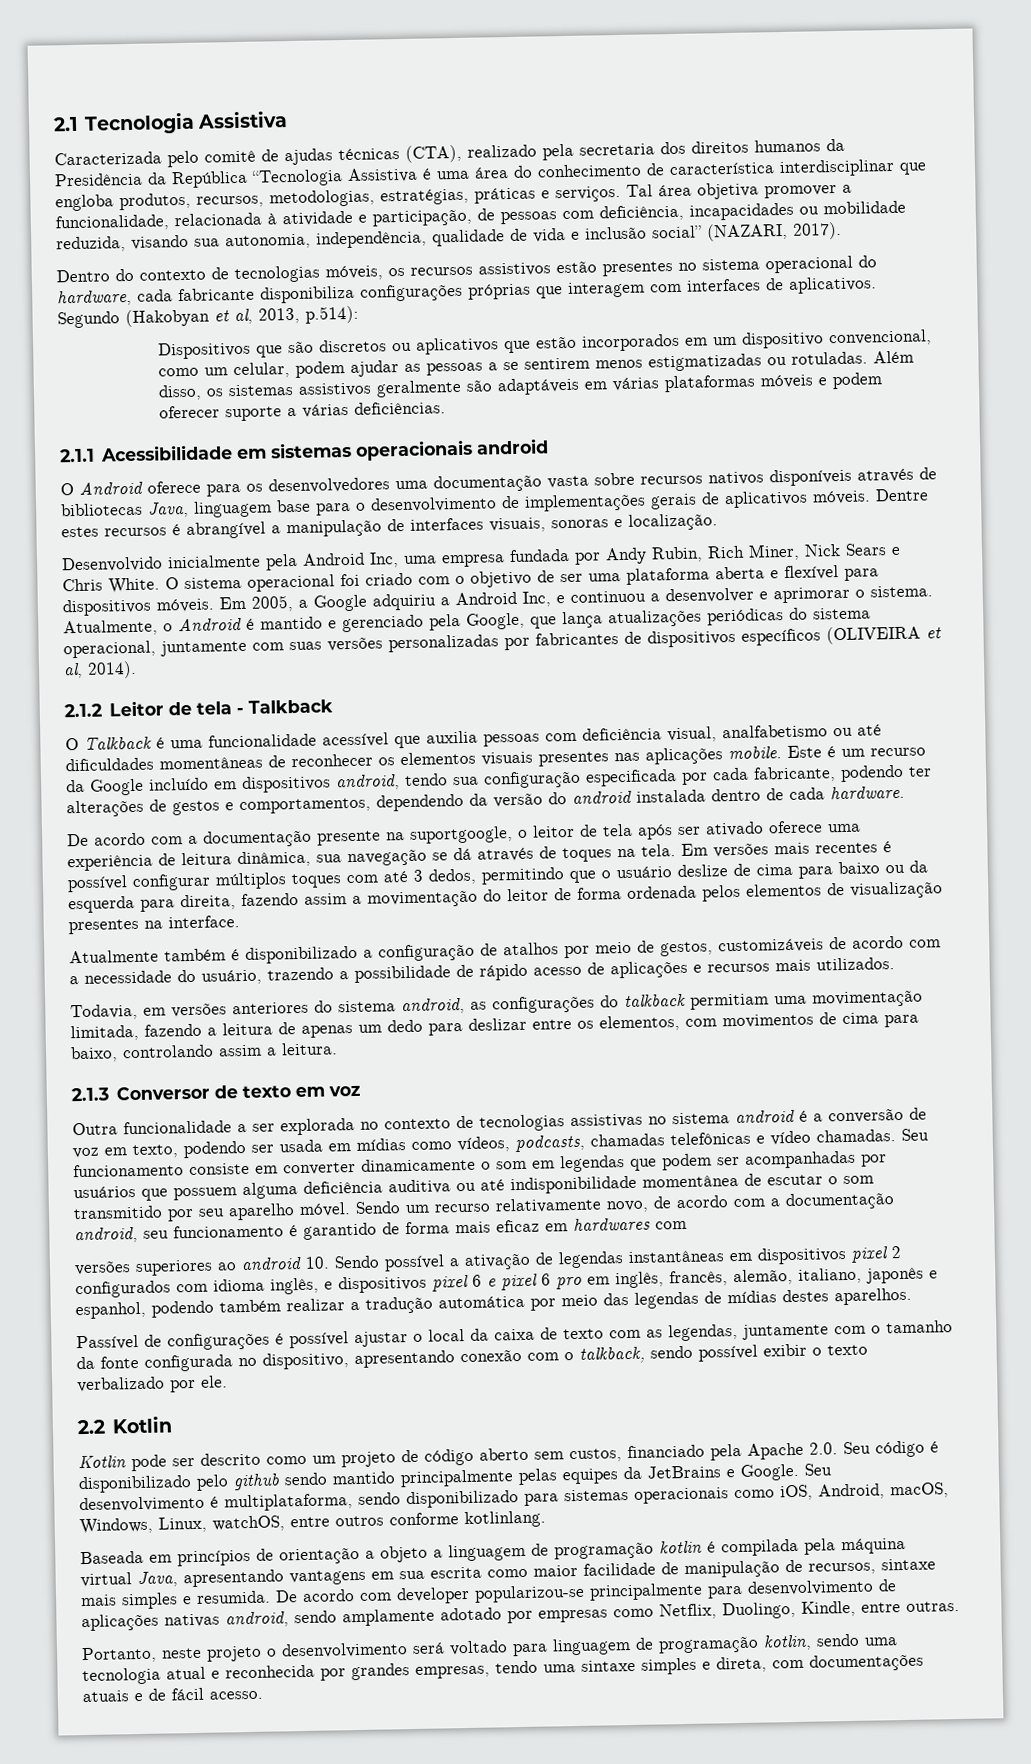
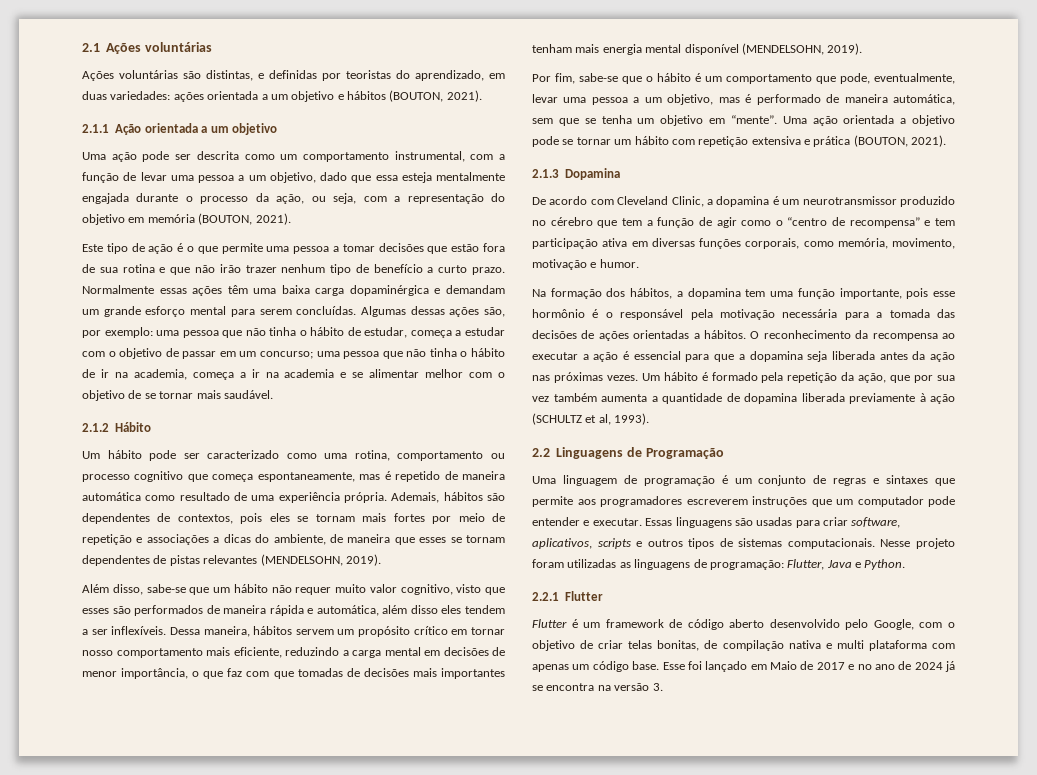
- 2.1 Tecnologia Assistiva
- Caracterizada pelo comitê de ajudas técnicas (CTA), realizado pela secretaria dos direitos humanos da Presidência da República “Tecnologia Assistiva é uma área do conhecimento de característica interdisciplinar que engloba produtos, recursos, metodologias, estratégias, práticas e serviços. Tal área objetiva promover a funcionalidade, relacionada à atividade e participação, de pessoas com deficiência, incapacidades ou mobilidade reduzida, visando sua autonomia, independência, qualidade de vida e inclusão social” (NAZARI, 2017).
- Dentro do contexto de tecnologias móveis, os recursos assistivos estão presentes no sistema operacional do hardware, cada fabricante disponibiliza configurações próprias que interagem com interfaces de aplicativos. Segundo (Hakobyan et al, 2013, p.514):
- Dispositivos que são discretos ou aplicativos que estão incorporados em um dispositivo convencional, como um celular, podem ajudar as pessoas a se sentirem menos estigmatizadas ou rotuladas. Além disso, os sistemas assistivos geralmente são adaptáveis em várias plataformas móveis e podem oferecer suporte a várias deficiências.
- 2.1.1 Acessibilidade em sistemas operacionais android
- O Android oferece para os desenvolvedores uma documentação vasta sobre recursos nativos disponíveis através de bibliotecas Java, linguagem base para o desenvolvimento de implementações gerais de aplicativos móveis. Dentre estes recursos é abrangível a manipulação de interfaces visuais, sonoras e localização.
- Desenvolvido inicialmente pela Android Inc, uma empresa fundada por Andy Rubin, Rich Miner, Nick Sears e Chris White. O sistema operacional foi criado com o objetivo de ser uma plataforma aberta e flexível para dispositivos móveis. Em 2005, a Google adquiriu a Android Inc, e continuou a desenvolver e aprimorar o sistema. Atualmente, o Android é mantido e gerenciado pela Google, que lança atualizações periódicas do sistema operacional, juntamente com suas versões personalizadas por fabricantes de dispositivos específicos (OLIVEIRA et al, 2014).
- 2.1.2 Leitor de tela - Talkback
- O Talkback é uma funcionalidade acessível que auxilia pessoas com deficiência visual, analfabetismo ou até dificuldades momentâneas de reconhecer os elementos visuais presentes nas aplicações mobile. Este é um recurso da Google incluído em dispositivos android, tendo sua configuração especificada por cada fabricante, podendo ter alterações de gestos e comportamentos, dependendo da versão do android instalada dentro de cada hardware.
- De acordo com a documentação presente na suportgoogle, o leitor de tela após ser ativado oferece uma experiência de leitura dinâmica, sua navegação se dá através de toques na tela. Em versões mais recentes é possível configurar múltiplos toques com até 3 dedos, permitindo que o usuário deslize de cima para baixo ou da esquerda para direita, fazendo assim a movimentação do leitor de forma ordenada pelos elementos de visualização presentes na interface.
- Atualmente também é disponibilizado a configuração de atalhos por meio de gestos, customizáveis de acordo com a necessidade do usuário, trazendo a possibilidade de rápido acesso de aplicações e recursos mais utilizados.
- Todavia, em versões anteriores do sistema android, as configurações do talkback permitiam uma movimentação limitada, fazendo a leitura de apenas um dedo para deslizar entre os elementos, com movimentos de cima para baixo, controlando assim a leitura.
- 2.1.3 Conversor de texto em voz
- Outra funcionalidade a ser explorada no contexto de tecnologias assistivas no sistema android é a conversão de voz em texto, podendo ser usada em mídias como vídeos, podcasts, chamadas telefônicas e vídeo chamadas. Seu funcionamento consiste em converter dinamicamente o som em legendas que podem ser acompanhadas por usuários que possuem alguma deficiência auditiva ou até indisponibilidade momentânea de escutar o som transmitido por seu aparelho móvel. Sendo um recurso relativamente novo, de acordo com a documentação android, seu funcionamento é garantido de forma mais eficaz em hardwares com
- versões superiores ao android 10. Sendo possível a ativação de legendas instantâneas em dispositivos pixel 2 configurados com idioma inglês, e dispositivos pixel 6 e pixel 6 pro em inglês, francês, alemão, italiano, japonês e espanhol, podendo também realizar a tradução automática por meio das legendas de mídias destes aparelhos.
- Passível de configurações é possível ajustar o local da caixa de texto com as legendas, juntamente com o tamanho da fonte configurada no dispositivo, apresentando conexão com o talkback, sendo possível exibir o texto verbalizado por ele.
- 2.2 Kotlin
- Kotlin pode ser descrito como um projeto de código aberto sem custos, financiado pela Apache 2.0. Seu código é disponibilizado pelo github sendo mantido principalmente pelas equipes da JetBrains e Google. Seu desenvolvimento é multiplataforma, sendo disponibilizado para sistemas operacionais como iOS, Android, macOS, Windows, Linux, watchOS, entre outros conforme kotlinlang.
- Baseada em princípios de orientação a objeto a linguagem de programação kotlin é compilada pela máquina virtual Java, apresentando vantagens em sua escrita como maior facilidade de manipulação de recursos, sintaxe mais simples e resumida. De acordo com developer popularizou-se principalmente para desenvolvimento de aplicações nativas android, sendo amplamente adotado por empresas como Netflix, Duolingo, Kindle, entre outras.
- Portanto, neste projeto o desenvolvimento será voltado para linguagem de programação kotlin, sendo uma tecnologia atual e reconhecida por grandes empresas, tendo uma sintaxe simples e direta, com documentações atuais e de fácil acesso.
+ 2.1 Ações voluntárias
+ Ações voluntárias são distintas, e definidas por teoristas do aprendizado, em duas variedades: ações orientada a um objetivo e hábitos (BOUTON, 2021).
+ 2.1.1 Ação orientada a um objetivo
+ Uma ação pode ser descrita como um comportamento instrumental, com a função de levar uma pessoa a um objetivo, dado que essa esteja mentalmente engajada durante o processo da ação, ou seja, com a representação do objetivo em memória (BOUTON, 2021).
+ Este tipo de ação é o que permite uma pessoa a tomar decisões que estão fora de sua rotina e que não irão trazer nenhum tipo de benefício a curto prazo. Normalmente essas ações têm uma baixa carga dopaminérgica e demandam um grande esforço mental para serem concluídas. Algumas dessas ações são, por exemplo: uma pessoa que não tinha o hábito de estudar, começa a estudar com o objetivo de passar em um concurso; uma pessoa que não tinha o hábito de ir na academia, começa a ir na academia e se alimentar melhor com o objetivo de se tornar mais saudável.
+ 2.1.2 Hábito
+ Um hábito pode ser caracterizado como uma rotina, comportamento ou processo cognitivo que começa espontaneamente, mas é repetido de maneira automática como resultado de uma experiência própria. Ademais, hábitos são dependentes de contextos, pois eles se tornam mais fortes por meio de repetição e associações a dicas do ambiente, de maneira que esses se tornam dependentes de pistas relevantes (MENDELSOHN, 2019).
+ Além disso, sabe-se que um hábito não requer muito valor cognitivo, visto que esses são performados de maneira rápida e automática, além disso eles tendem a ser inflexíveis. Dessa maneira, hábitos servem um propósito crítico em tornar nosso comportamento mais eficiente, reduzindo a carga mental em decisões de menor importância, o que faz com que tomadas de decisões mais importantes tenham mais energia mental disponível (MENDELSOHN, 2019).
+ Por fim, sabe-se que o hábito é um comportamento que pode, eventualmente, levar uma pessoa a um objetivo, mas é performado de maneira automática, sem que se tenha um objetivo em “mente”. Uma ação orientada a objetivo pode se tornar um hábito com repetição extensiva e prática (BOUTON, 2021).
+ 2.1.3 Dopamina
+ De acordo com Cleveland Clinic, a dopamina é um neurotransmissor produzido no cérebro que tem a função de agir como o “centro de recompensa” e tem participação ativa em diversas funções corporais, como memória, movimento, motivação e humor.
+ Na formação dos hábitos, a dopamina tem uma função importante, pois esse hormônio é o responsável pela motivação necessária para a tomada das decisões de ações orientadas a hábitos. O reconhecimento da recompensa ao executar a ação é essencial para que a dopamina seja liberada antes da ação nas próximas vezes. Um hábito é formado pela repetição da ação, que por sua vez também aumenta a quantidade de dopamina liberada previamente à ação (SCHULTZ et al, 1993).
+ 2.2 Linguagens de Programação
+ Uma linguagem de programação é um conjunto de regras e sintaxes que permite aos programadores escreverem instruções que um computador pode entender e executar. Essas linguagens são usadas para criar software, aplicativos, scripts e outros tipos de sistemas computacionais. Nesse projeto foram utilizadas as linguagens de programação: Flutter, Java e Python.
+ 2.2.1 Flutter
+ Flutter é um framework de código aberto desenvolvido pelo Google, com o objetivo de criar telas bonitas, de compilação nativa e multi plataforma com apenas um código base. Esse foi lançado em Maio de 2017 e no ano de 2024 já se encontra na versão 3.

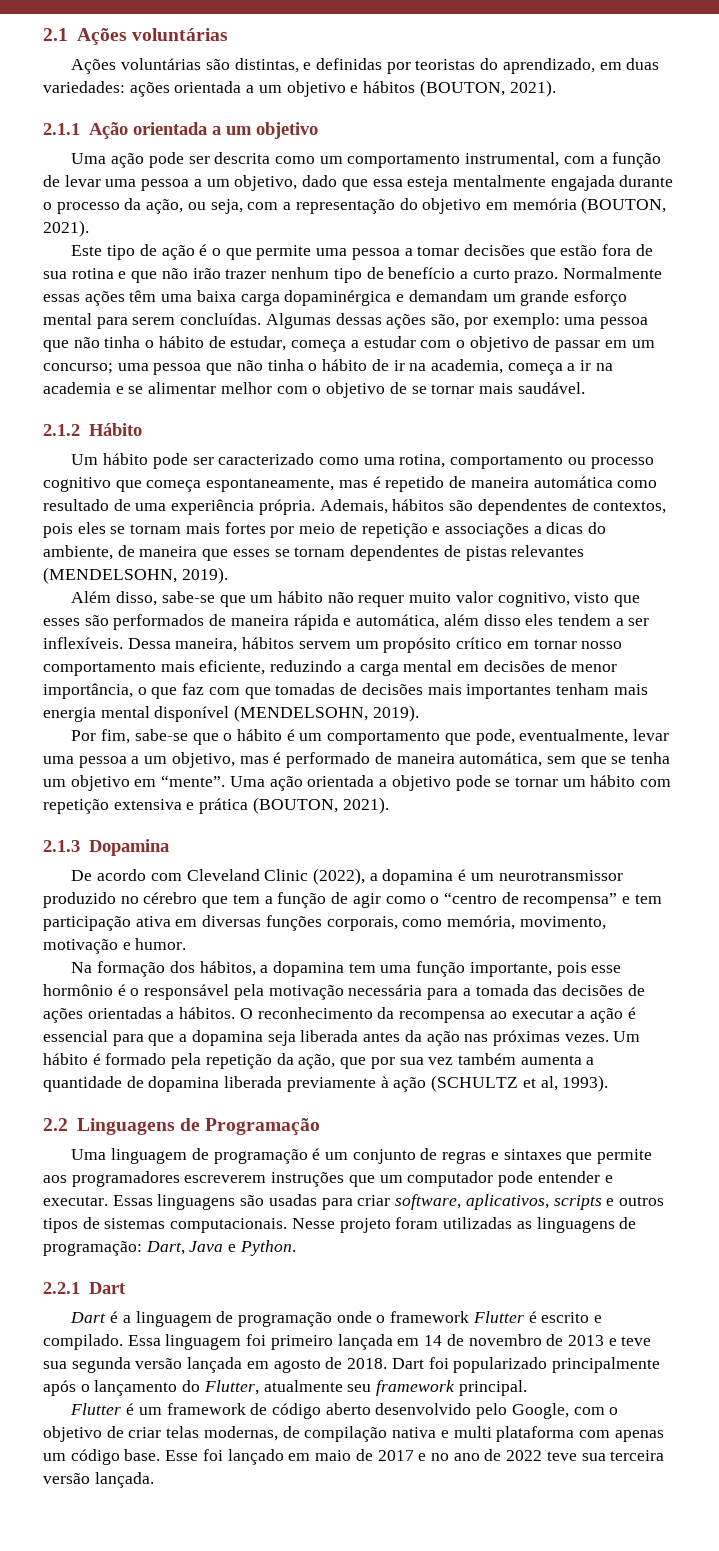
- De acordo com Cleveland Clinic, a dopamina é um neurotransmissor produzido no cérebro que tem a função de agir como o “centro de recompensa” e tem participação ativa em diversas funções corporais, como memória, movimento, motivação e humor.
+ De acordo com Cleveland Clinic (2022), a dopamina é um neurotransmissor produzido no cérebro que tem a função de agir como o “centro de recompensa” e tem participação ativa em diversas funções corporais, como memória, movimento, motivação e humor.
- Nesse projeto foram utilizadas as linguagens de programação: Flutter, Java e Python.
+ Nesse projeto foram utilizadas as linguagens de programação: Dart, Java e Python.
- 2.2.1 Flutter
+ 2.2.1 Dart
+ Dart é a linguagem de programação onde o framework Flutter é escrito e compilado. Essa linguagem foi primeiro lançada em 14 de novembro de 2013 e teve sua segunda versão lançada em agosto de 2018. Dart foi popularizado principalmente após o lançamento do Flutter, atualmente seu framework principal.
- Flutter é um framework de código aberto desenvolvido pelo Google, com o objetivo de criar telas bonitas, de compilação nativa e multi plataforma com apenas um código base.
+ Flutter é um framework de código aberto desenvolvido pelo Google, com o objetivo de criar telas modernas, de compilação nativa e multi plataforma com apenas um código base.
- Esse foi lançado em Maio de 2017 e no ano de 2024 já se encontra na versão 3.
+ Esse foi lançado em maio de 2017 e no ano de 2022 teve sua terceira versão lançada.

